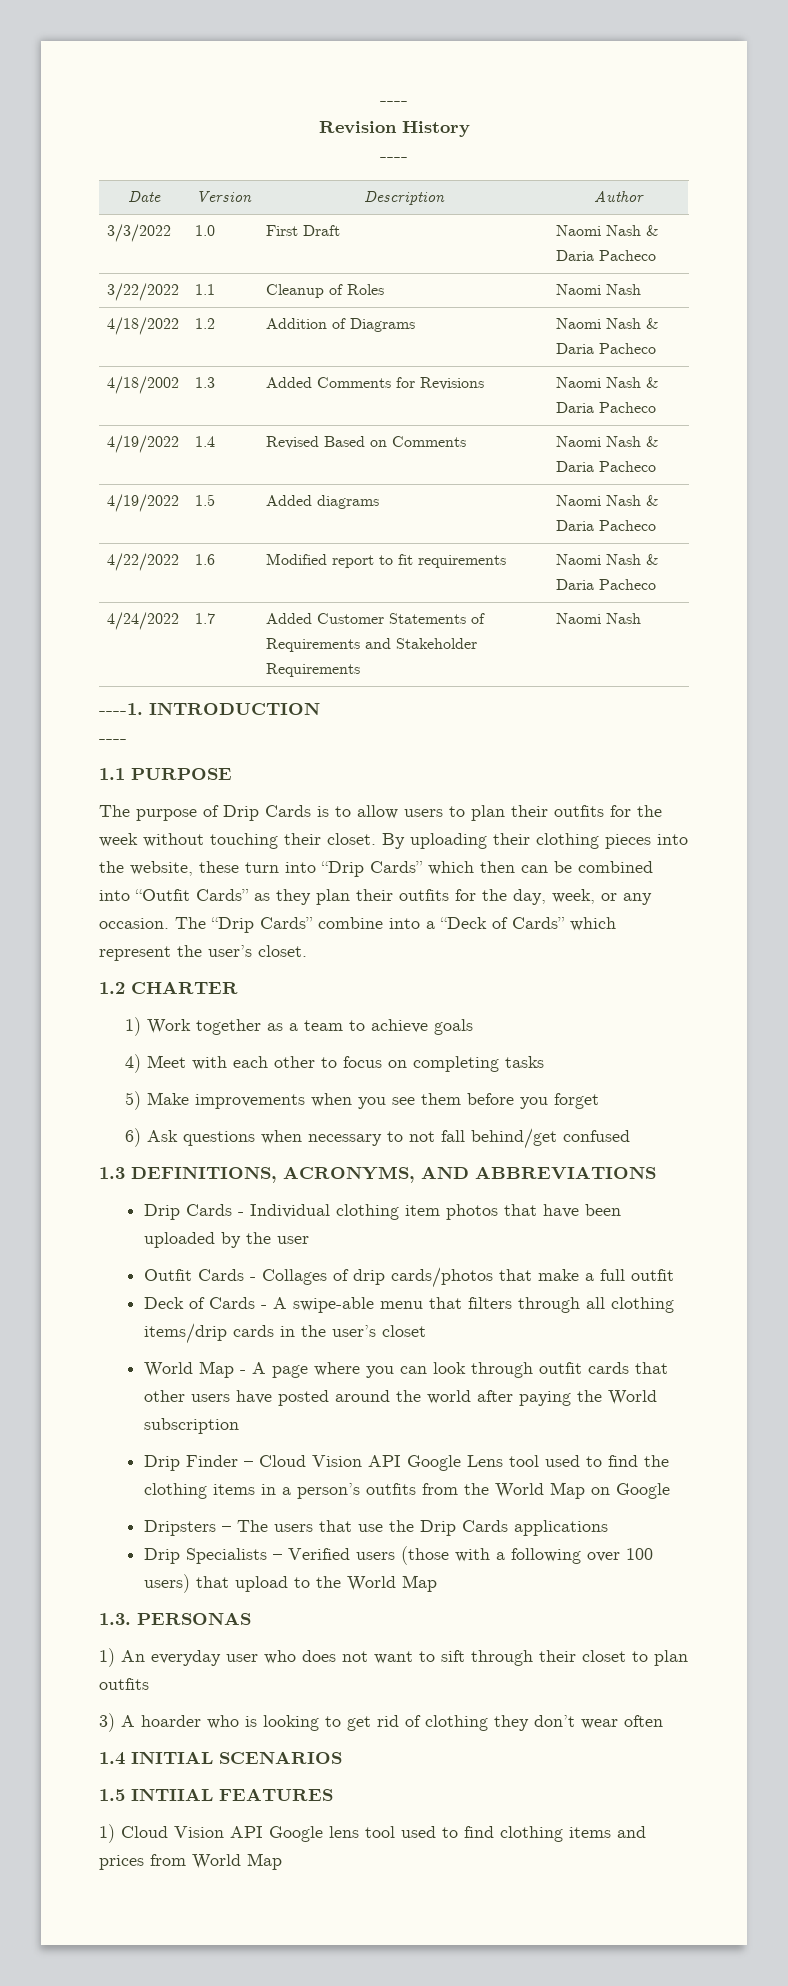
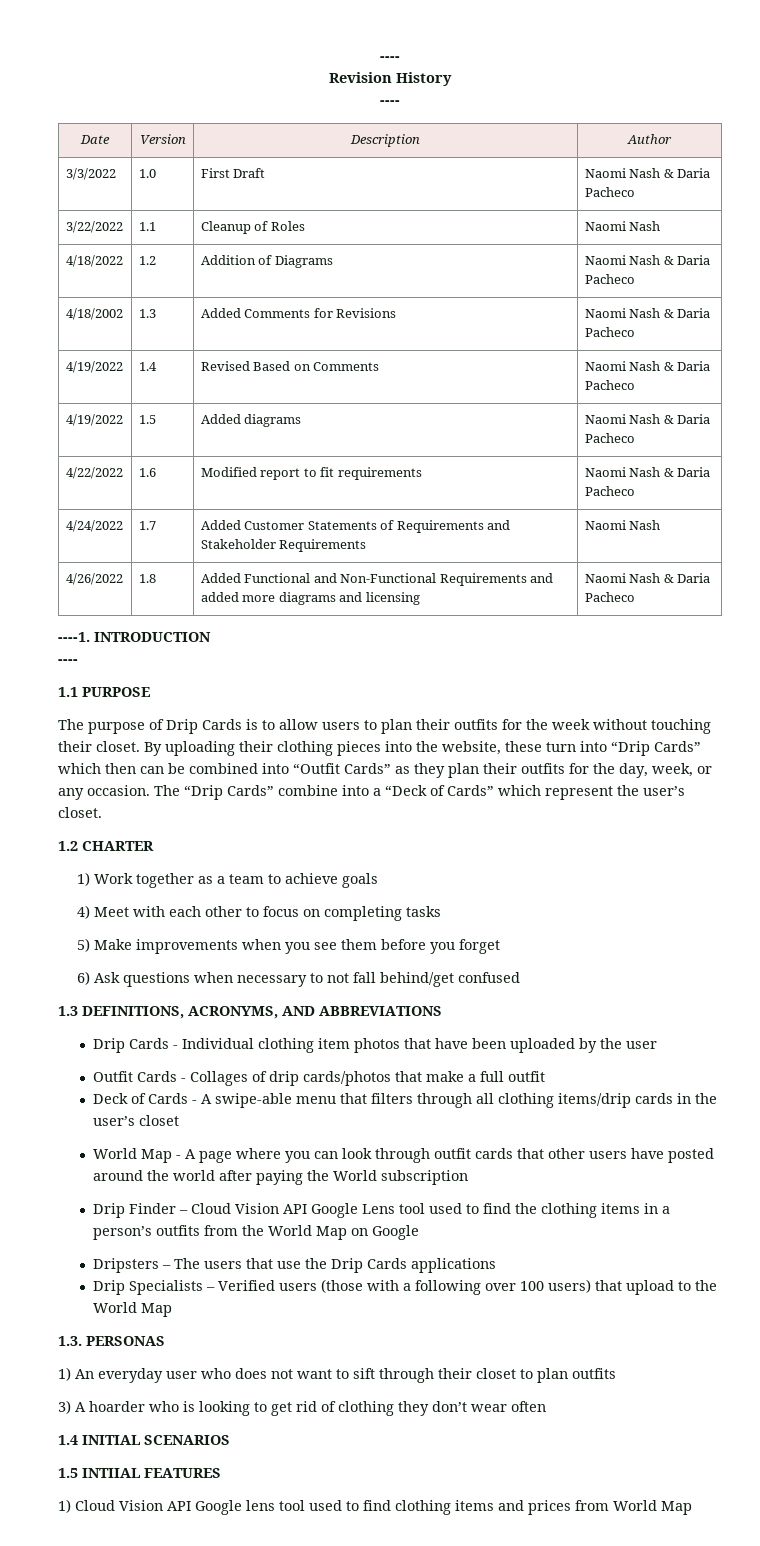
+ 4/26/2022 | 1.8 | Added Functional and Non-Functional Requirements and added more diagrams and licensing | Naomi Nash & Daria Pacheco

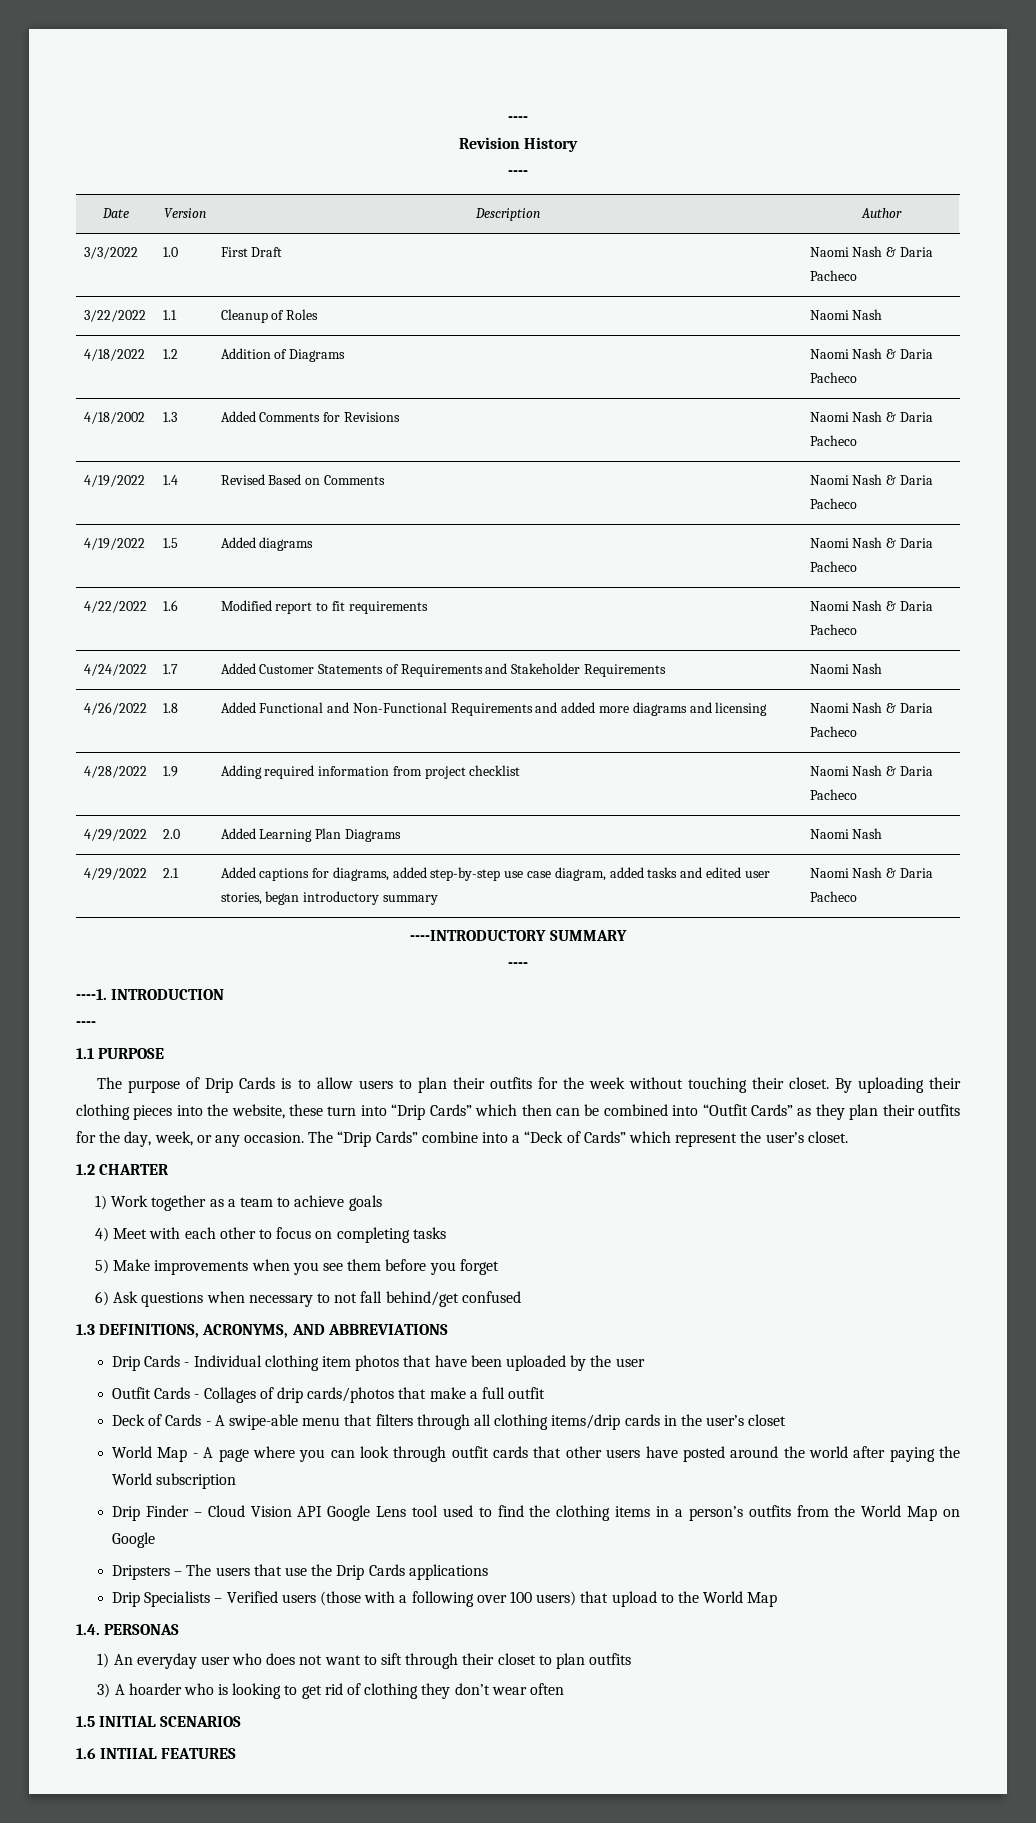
+ 4/28/2022 | 1.9 | Adding required information from project checklist | Naomi Nash & Daria Pacheco
+ 4/29/2022 | 2.0 | Added Learning Plan Diagrams | Naomi Nash
+ 4/29/2022 | 2.1 | Added captions for diagrams, added step-by-step use case diagram, added tasks and edited user stories, began introductory summary | Naomi Nash & Daria Pacheco
+ ----INTRODUCTORY SUMMARY
+ ----
- 1.3. PERSONAS
+ 1.4. PERSONAS
- 1.4 INITIAL SCENARIOS
+ 1.5 INITIAL SCENARIOS
- 1.5 INTIIAL FEATURES
+ 1.6 INTIIAL FEATURES
- 1) Cloud Vision API Google lens tool used to find clothing items and prices from World Map

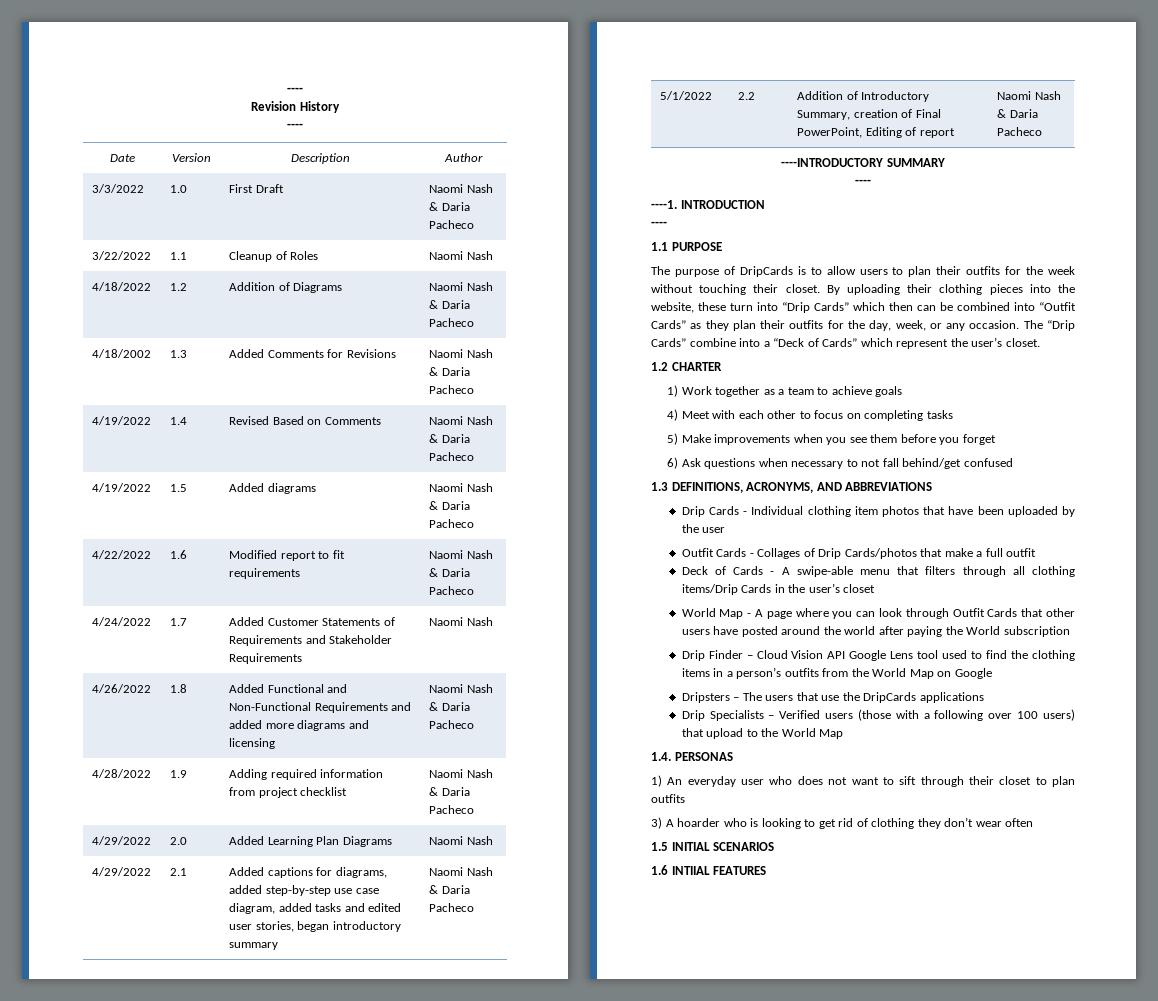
+ 5/1/2022 | 2.2 | Addition of Introductory Summary, creation of Final PowerPoint, Editing of report | Naomi Nash & Daria Pacheco
- The purpose of Drip Cards is to allow users to plan their outfits for the week without touching their closet.
+ The purpose of DripCards is to allow users to plan their outfits for the week without touching their closet.
- Outfit Cards - Collages of drip cards/photos that make a full outfit
+ Outfit Cards - Collages of Drip Cards/photos that make a full outfit
- Deck of Cards - A swipe-able menu that filters through all clothing items/drip cards in the user’s closet
+ Deck of Cards - A swipe-able menu that filters through all clothing items/Drip Cards in the user’s closet
- World Map - A page where you can look through outfit cards that other users have posted around the world after paying the World subscription
+ World Map - A page where you can look through Outfit Cards that other users have posted around the world after paying the World subscription
- Dripsters – The users that use the Drip Cards applications
+ Dripsters – The users that use the DripCards applications

